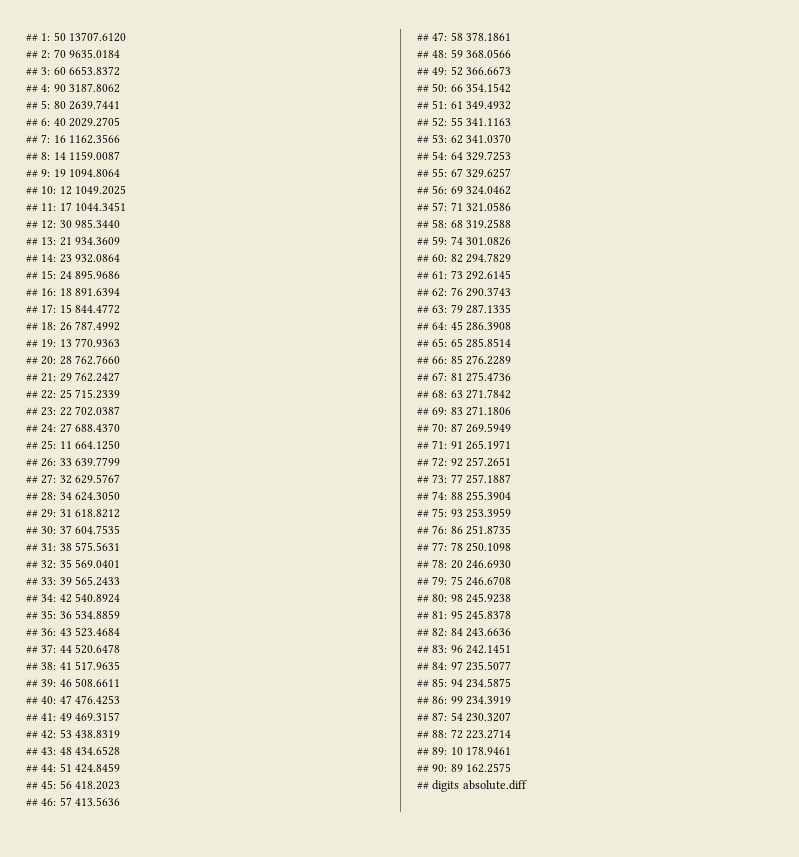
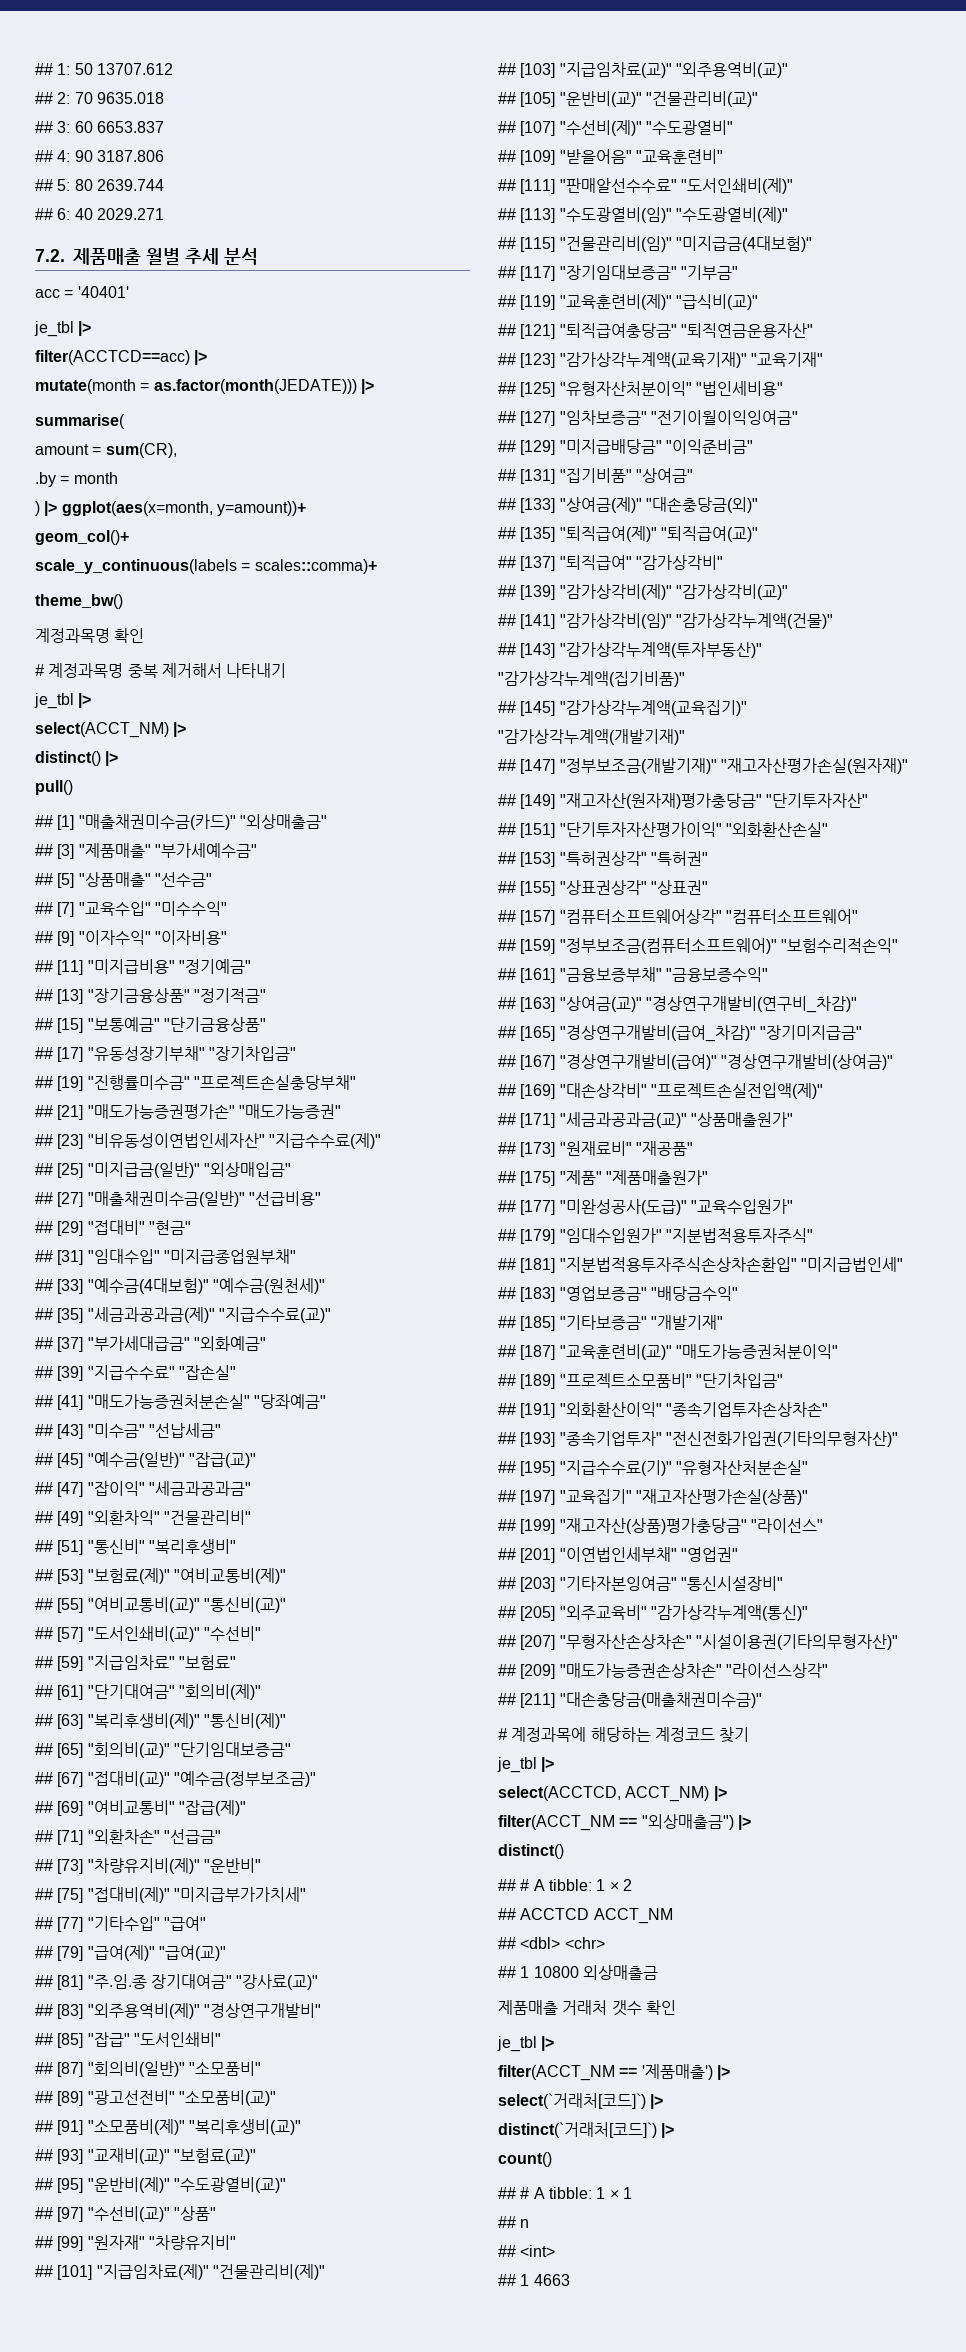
- ## 1: 50 13707.6120
+ ## 1: 50 13707.612
- ## 2: 70 9635.0184
+ ## 2: 70 9635.018
- ## 3: 60 6653.8372
+ ## 3: 60 6653.837
- ## 4: 90 3187.8062
+ ## 4: 90 3187.806
- ## 5: 80 2639.7441
+ ## 5: 80 2639.744
- ## 6: 40 2029.2705
- ## 7: 16 1162.3566
- ## 8: 14 1159.0087
- ## 9: 19 1094.8064
- ## 10: 12 1049.2025
- ## 11: 17 1044.3451
- ## 12: 30 985.3440
- ## 13: 21 934.3609
- ## 14: 23 932.0864
- ## 15: 24 895.9686
- ## 16: 18 891.6394
- ## 17: 15 844.4772
- ## 18: 26 787.4992
- ## 19: 13 770.9363
- ## 20: 28 762.7660
- ## 21: 29 762.2427
- ## 22: 25 715.2339
- ## 23: 22 702.0387
- ## 24: 27 688.4370
- ## 25: 11 664.1250
- ## 26: 33 639.7799
- ## 27: 32 629.5767
- ## 28: 34 624.3050
- ## 29: 31 618.8212
- ## 30: 37 604.7535
- ## 31: 38 575.5631
- ## 32: 35 569.0401
- ## 33: 39 565.2433
- ## 34: 42 540.8924
- ## 35: 36 534.8859
- ## 36: 43 523.4684
- ## 37: 44 520.6478
- ## 38: 41 517.9635
- ## 39: 46 508.6611
- ## 40: 47 476.4253
- ## 41: 49 469.3157
- ## 42: 53 438.8319
- ## 43: 48 434.6528
- ## 44: 51 424.8459
- ## 45: 56 418.2023
- ## 46: 57 413.5636
- ## 47: 58 378.1861
- ## 48: 59 368.0566
- ## 49: 52 366.6673
- ## 50: 66 354.1542
- ## 51: 61 349.4932
- ## 52: 55 341.1163
- ## 53: 62 341.0370
- ## 54: 64 329.7253
- ## 55: 67 329.6257
- ## 56: 69 324.0462
- ## 57: 71 321.0586
- ## 58: 68 319.2588
- ## 59: 74 301.0826
- ## 60: 82 294.7829
- ## 61: 73 292.6145
- ## 62: 76 290.3743
- ## 63: 79 287.1335
- ## 64: 45 286.3908
- ## 65: 65 285.8514
- ## 66: 85 276.2289
- ## 67: 81 275.4736
- ## 68: 63 271.7842
- ## 69: 83 271.1806
- ## 70: 87 269.5949
- ## 71: 91 265.1971
- ## 72: 92 257.2651
- ## 73: 77 257.1887
- ## 74: 88 255.3904
- ## 75: 93 253.3959
- ## 76: 86 251.8735
- ## 77: 78 250.1098
- ## 78: 20 246.6930
- ## 79: 75 246.6708
- ## 80: 98 245.9238
- ## 81: 95 245.8378
- ## 82: 84 243.6636
- ## 83: 96 242.1451
- ## 84: 97 235.5077
- ## 85: 94 234.5875
- ## 86: 99 234.3919
- ## 87: 54 230.3207
- ## 88: 72 223.2714
- ## 89: 10 178.9461
- ## 90: 89 162.2575
- ## digits absolute.diff
+ ## 6: 40 2029.271
+ 7.2. 제품매출 월별 추세 분석
+ acc = '40401'
+ je_tbl |>
+ filter(ACCTCD==acc) |>
+ mutate(month = as.factor(month(JEDATE))) |>
+ summarise(
+ amount = sum(CR),
+ .by = month
+ ) |> ggplot(aes(x=month, y=amount))+
+ geom_col()+
+ scale_y_continuous(labels = scales::comma)+
+ theme_bw()
+ 계정과목명 확인
+ # 계정과목명 중복 제거해서 나타내기
+ je_tbl |>
+ select(ACCT_NM) |>
+ distinct() |>
+ pull()
+ ## [1] "매출채권미수금(카드)" "외상매출금"
+ ## [3] "제품매출" "부가세예수금"
+ ## [5] "상품매출" "선수금"
+ ## [7] "교육수입" "미수수익"
+ ## [9] "이자수익" "이자비용"
+ ## [11] "미지급비용" "정기예금"
+ ## [13] "장기금융상품" "정기적금"
+ ## [15] "보통예금" "단기금융상품"
+ ## [17] "유동성장기부채" "장기차입금"
+ ## [19] "진행률미수금" "프로젝트손실충당부채"
+ ## [21] "매도가능증권평가손" "매도가능증권"
+ ## [23] "비유동성이연법인세자산" "지급수수료(제)"
+ ## [25] "미지급금(일반)" "외상매입금"
+ ## [27] "매출채권미수금(일반)" "선급비용"
+ ## [29] "접대비" "현금"
+ ## [31] "임대수입" "미지급종업원부채"
+ ## [33] "예수금(4대보험)" "예수금(원천세)"
+ ## [35] "세금과공과금(제)" "지급수수료(교)"
+ ## [37] "부가세대급금" "외화예금"
+ ## [39] "지급수수료" "잡손실"
+ ## [41] "매도가능증권처분손실" "당좌예금"
+ ## [43] "미수금" "선납세금"
+ ## [45] "예수금(일반)" "잡급(교)"
+ ## [47] "잡이익" "세금과공과금"
+ ## [49] "외환차익" "건물관리비"
+ ## [51] "통신비" "복리후생비"
+ ## [53] "보험료(제)" "여비교통비(제)"
+ ## [55] "여비교통비(교)" "통신비(교)"
+ ## [57] "도서인쇄비(교)" "수선비"
+ ## [59] "지급임차료" "보험료"
+ ## [61] "단기대여금" "회의비(제)"
+ ## [63] "복리후생비(제)" "통신비(제)"
+ ## [65] "회의비(교)" "단기임대보증금"
+ ## [67] "접대비(교)" "예수금(정부보조금)"
+ ## [69] "여비교통비" "잡급(제)"
+ ## [71] "외환차손" "선급금"
+ ## [73] "차량유지비(제)" "운반비"
+ ## [75] "접대비(제)" "미지급부가가치세"
+ ## [77] "기타수입" "급여"
+ ## [79] "급여(제)" "급여(교)"
+ ## [81] "주.임.종 장기대여금" "강사료(교)"
+ ## [83] "외주용역비(제)" "경상연구개발비"
+ ## [85] "잡급" "도서인쇄비"
+ ## [87] "회의비(일반)" "소모품비"
+ ## [89] "광고선전비" "소모품비(교)"
+ ## [91] "소모품비(제)" "복리후생비(교)"
+ ## [93] "교재비(교)" "보험료(교)"
+ ## [95] "운반비(제)" "수도광열비(교)"
+ ## [97] "수선비(교)" "상품"
+ ## [99] "원자재" "차량유지비"
+ ## [101] "지급임차료(제)" "건물관리비(제)"
+ ## [103] "지급임차료(교)" "외주용역비(교)"
+ ## [105] "운반비(교)" "건물관리비(교)"
+ ## [107] "수선비(제)" "수도광열비"
+ ## [109] "받을어음" "교육훈련비"
+ ## [111] "판매알선수수료" "도서인쇄비(제)"
+ ## [113] "수도광열비(임)" "수도광열비(제)"
+ ## [115] "건물관리비(임)" "미지급금(4대보험)"
+ ## [117] "장기임대보증금" "기부금"
+ ## [119] "교육훈련비(제)" "급식비(교)"
+ ## [121] "퇴직급여충당금" "퇴직연금운용자산"
+ ## [123] "감가상각누계액(교육기재)" "교육기재"
+ ## [125] "유형자산처분이익" "법인세비용"
+ ## [127] "임차보증금" "전기이월이익잉여금"
+ ## [129] "미지급배당금" "이익준비금"
+ ## [131] "집기비품" "상여금"
+ ## [133] "상여금(제)" "대손충당금(외)"
+ ## [135] "퇴직급여(제)" "퇴직급여(교)"
+ ## [137] "퇴직급여" "감가상각비"
+ ## [139] "감가상각비(제)" "감가상각비(교)"
+ ## [141] "감가상각비(임)" "감가상각누계액(건물)"
+ ## [143] "감가상각누계액(투자부동산)" "감가상각누계액(집기비품)"
+ ## [145] "감가상각누계액(교육집기)" "감가상각누계액(개발기재)"
+ ## [147] "정부보조금(개발기재)" "재고자산평가손실(원자재)"
+ ## [149] "재고자산(원자재)평가충당금" "단기투자자산"
+ ## [151] "단기투자자산평가이익" "외화환산손실"
+ ## [153] "특허권상각" "특허권"
+ ## [155] "상표권상각" "상표권"
+ ## [157] "컴퓨터소프트웨어상각" "컴퓨터소프트웨어"
+ ## [159] "정부보조금(컴퓨터소프트웨어)" "보험수리적손익"
+ ## [161] "금융보증부채" "금융보증수익"
+ ## [163] "상여금(교)" "경상연구개발비(연구비_차감)"
+ ## [165] "경상연구개발비(급여_차감)" "장기미지급금"
+ ## [167] "경상연구개발비(급여)" "경상연구개발비(상여금)"
+ ## [169] "대손상각비" "프로젝트손실전입액(제)"
+ ## [171] "세금과공과금(교)" "상품매출원가"
+ ## [173] "원재료비" "재공품"
+ ## [175] "제품" "제품매출원가"
+ ## [177] "미완성공사(도급)" "교육수입원가"
+ ## [179] "임대수입원가" "지분법적용투자주식"
+ ## [181] "지분법적용투자주식손상차손환입" "미지급법인세"
+ ## [183] "영업보증금" "배당금수익"
+ ## [185] "기타보증금" "개발기재"
+ ## [187] "교육훈련비(교)" "매도가능증권처분이익"
+ ## [189] "프로젝트소모품비" "단기차입금"
+ ## [191] "외화환산이익" "종속기업투자손상차손"
+ ## [193] "종속기업투자" "전신전화가입권(기타의무형자산)"
+ ## [195] "지급수수료(기)" "유형자산처분손실"
+ ## [197] "교육집기" "재고자산평가손실(상품)"
+ ## [199] "재고자산(상품)평가충당금" "라이선스"
+ ## [201] "이연법인세부채" "영업권"
+ ## [203] "기타자본잉여금" "통신시설장비"
+ ## [205] "외주교육비" "감가상각누계액(통신)"
+ ## [207] "무형자산손상차손" "시설이용권(기타의무형자산)"
+ ## [209] "매도가능증권손상차손" "라이선스상각"
+ ## [211] "대손충당금(매출채권미수금)"
+ # 계정과목에 해당하는 계정코드 찾기
+ je_tbl |>
+ select(ACCTCD, ACCT_NM) |>
+ filter(ACCT_NM == "외상매출금") |>
+ distinct()
+ ## # A tibble: 1 × 2
+ ## ACCTCD ACCT_NM
+ ## <dbl> <chr>
+ ## 1 10800 외상매출금
+ 제품매출 거래처 갯수 확인
+ je_tbl |>
+ filter(ACCT_NM == '제품매출') |>
+ select(`거래처[코드]`) |>
+ distinct(`거래처[코드]`) |>
+ count()
+ ## # A tibble: 1 × 1
+ ## n
+ ## <int>
+ ## 1 4663

